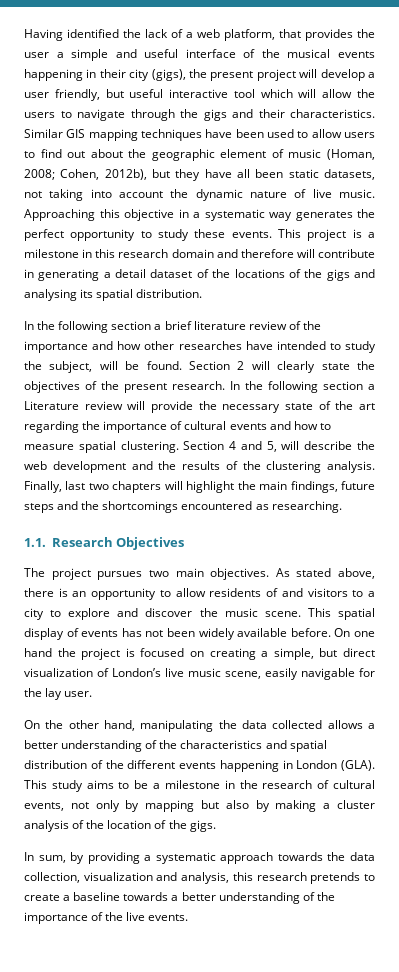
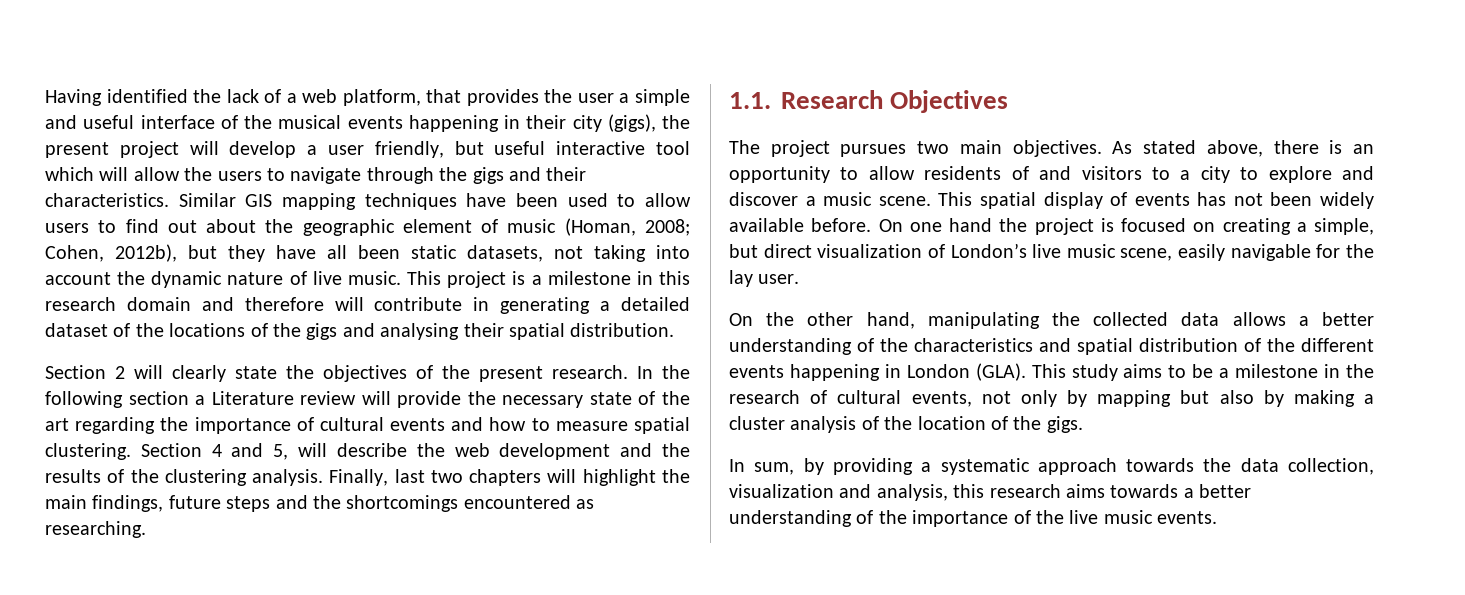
- Approaching this objective in a systematic way generates the perfect opportunity to study these events.
- This project is a milestone in this research domain and therefore will contribute in generating a detail dataset of the locations of the gigs and analysing its spatial distribution.
+ This project is a milestone in this research domain and therefore will contribute in generating a detailed dataset of the locations of the gigs and analysing their spatial distribution.
- In the following section a brief literature review of the importance and how other researches have intended to study the subject, will be found.
- As stated above, there is an opportunity to allow residents of and visitors to a city to explore and discover the music scene.
+ As stated above, there is an opportunity to allow residents of and visitors to a city to explore and discover a music scene.
- On the other hand, manipulating the data collected allows a better understanding of the characteristics and spatial distribution of the different events happening in London (GLA).
+ On the other hand, manipulating the collected data allows a better understanding of the characteristics and spatial distribution of the different events happening in London (GLA).
- In sum, by providing a systematic approach towards the data collection, visualization and analysis, this research pretends to create a baseline towards a better understanding of the importance of the live events.
+ In sum, by providing a systematic approach towards the data collection, visualization and analysis, this research aims towards a better understanding of the importance of the live music events.

